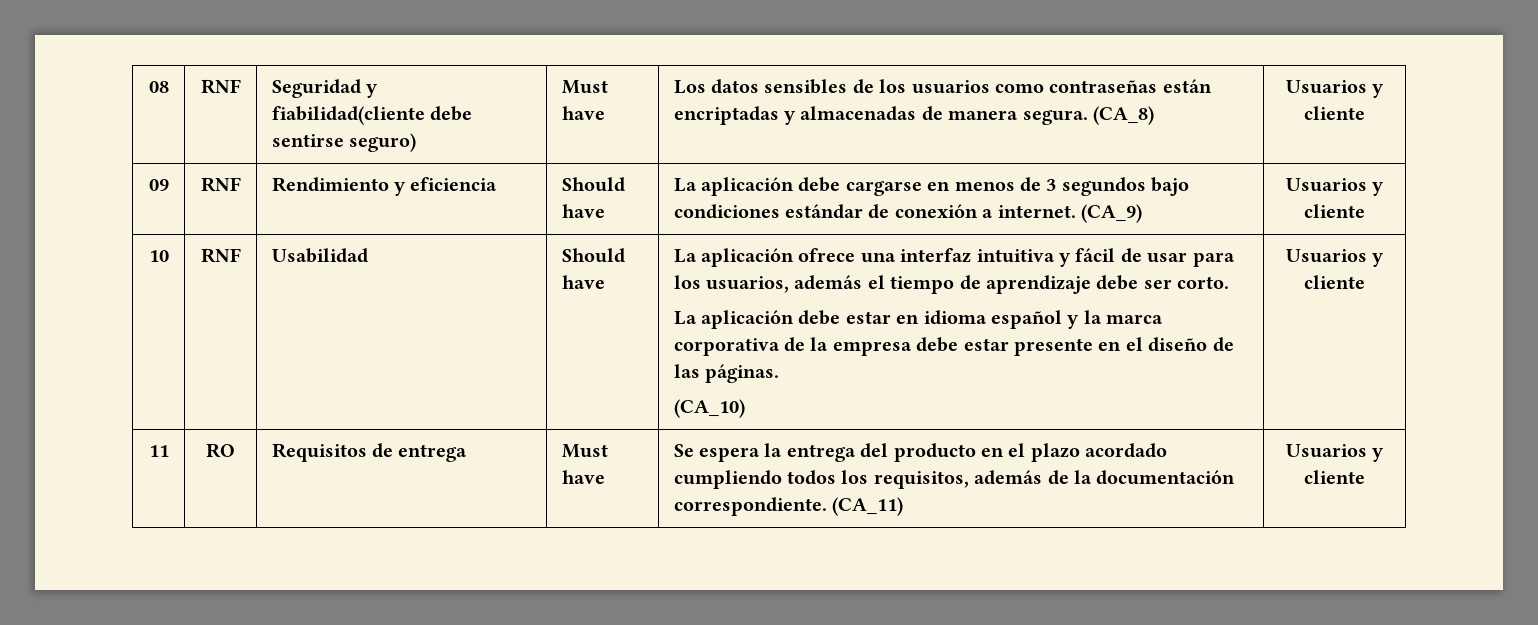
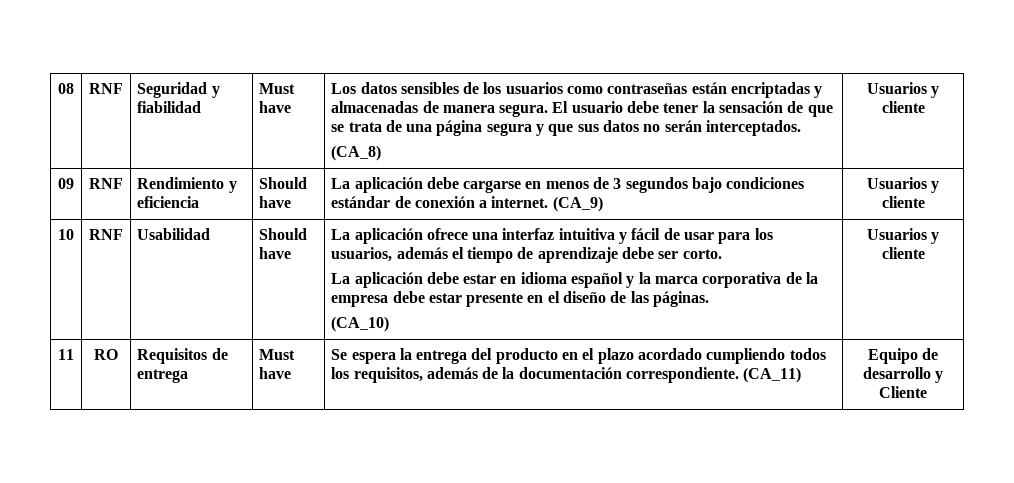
- Seguridad y fiabilidad(cliente debe sentirse seguro)
+ Seguridad y fiabilidad
- Los datos sensibles de los usuarios como contraseñas están encriptadas y almacenadas de manera segura. (CA_8)
+ Los datos sensibles de los usuarios como contraseñas están encriptadas y almacenadas de manera segura. El usuario debe tener la sensación de que se trata de una página segura y que sus datos no serán interceptados.
+ (CA_8)
- 11 | RO | Requisitos de entrega | Must have | Se espera la entrega del producto en el plazo acordado cumpliendo todos los requisitos, además de la documentación correspondiente. (CA_11) | Usuarios y cliente
+ 11 | RO | Requisitos de entrega | Must have | Se espera la entrega del producto en el plazo acordado cumpliendo todos los requisitos, además de la documentación correspondiente. (CA_11) | Equipo de desarrollo y Cliente

